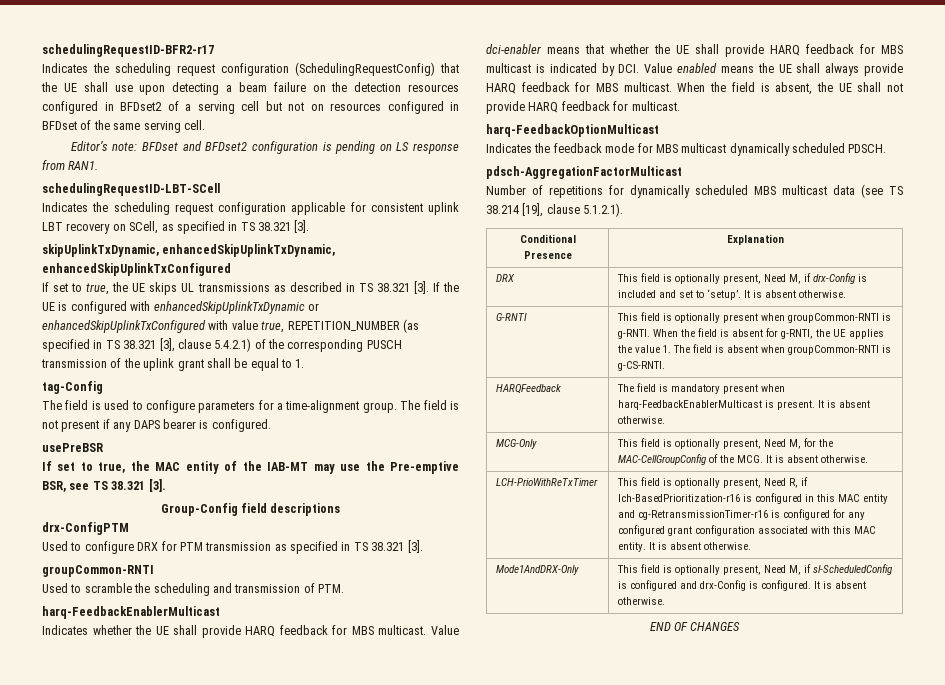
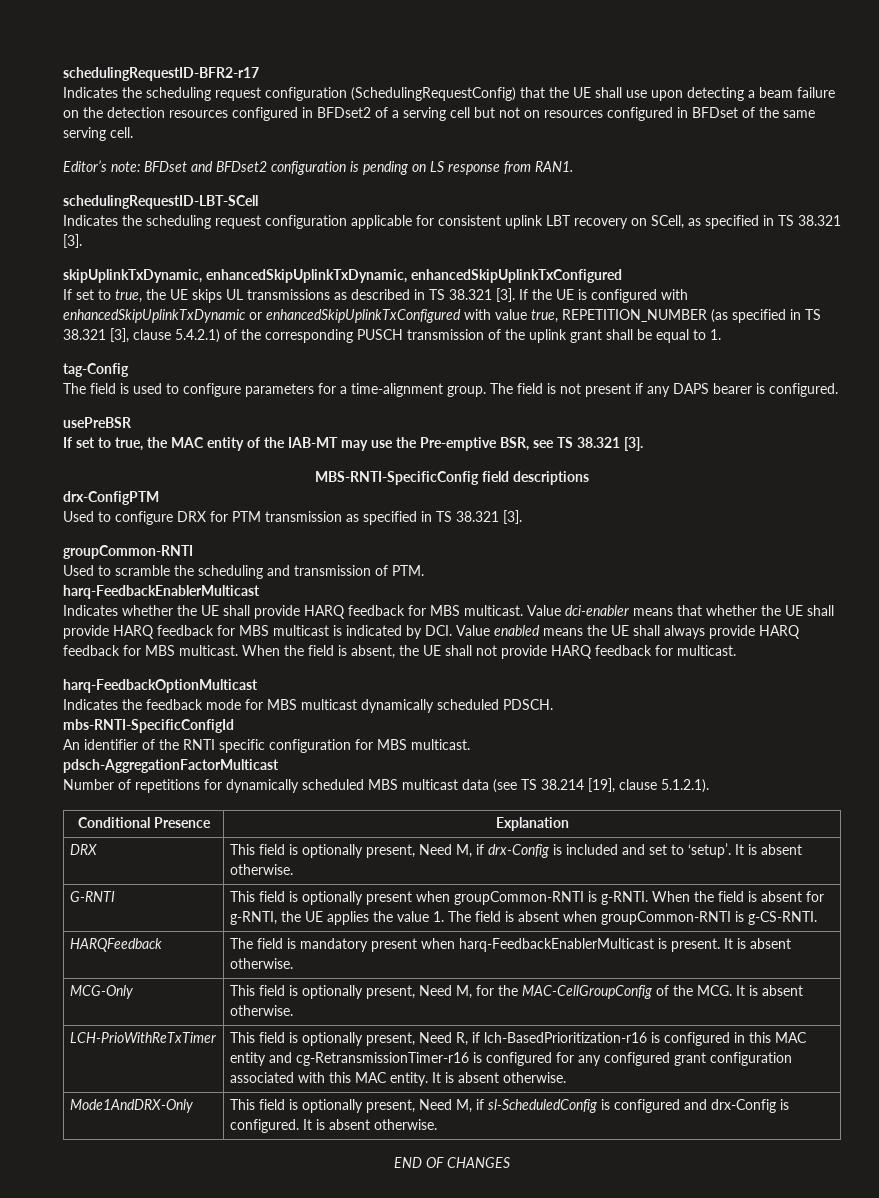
- Group-Config field descriptions
+ MBS-RNTI-SpecificConfig field descriptions
+ mbs-RNTI-SpecificConfigId
+ An identifier of the RNTI specific configuration for MBS multicast.

